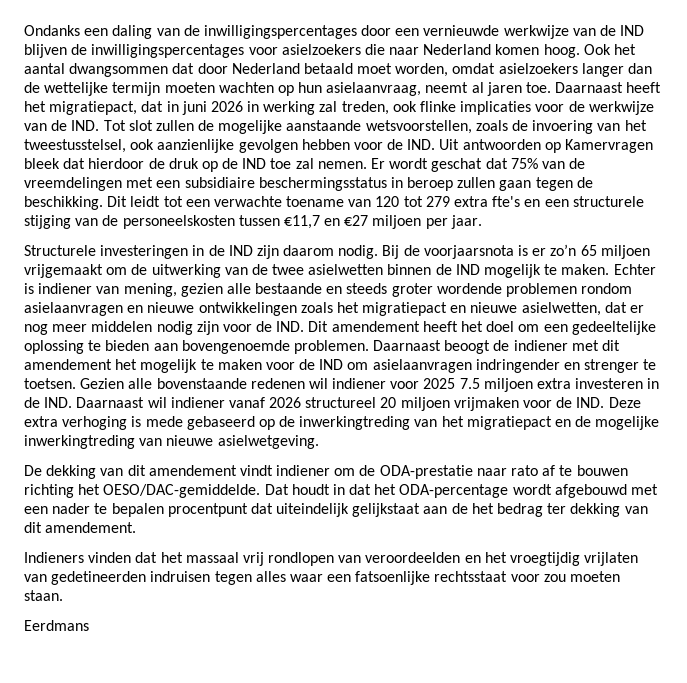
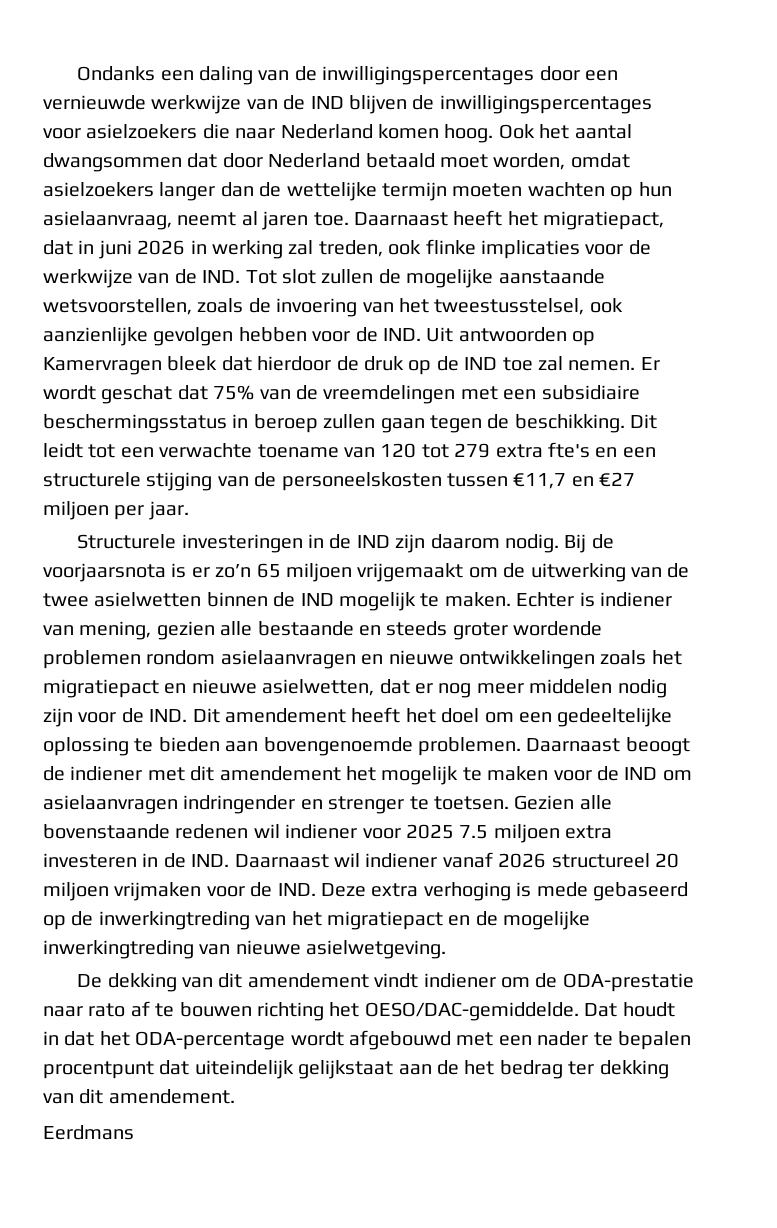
- Indieners vinden dat het massaal vrij rondlopen van veroordeelden en het vroegtijdig vrijlaten van gedetineerden indruisen tegen alles waar een fatsoenlijke rechtsstaat voor zou moeten staan.

